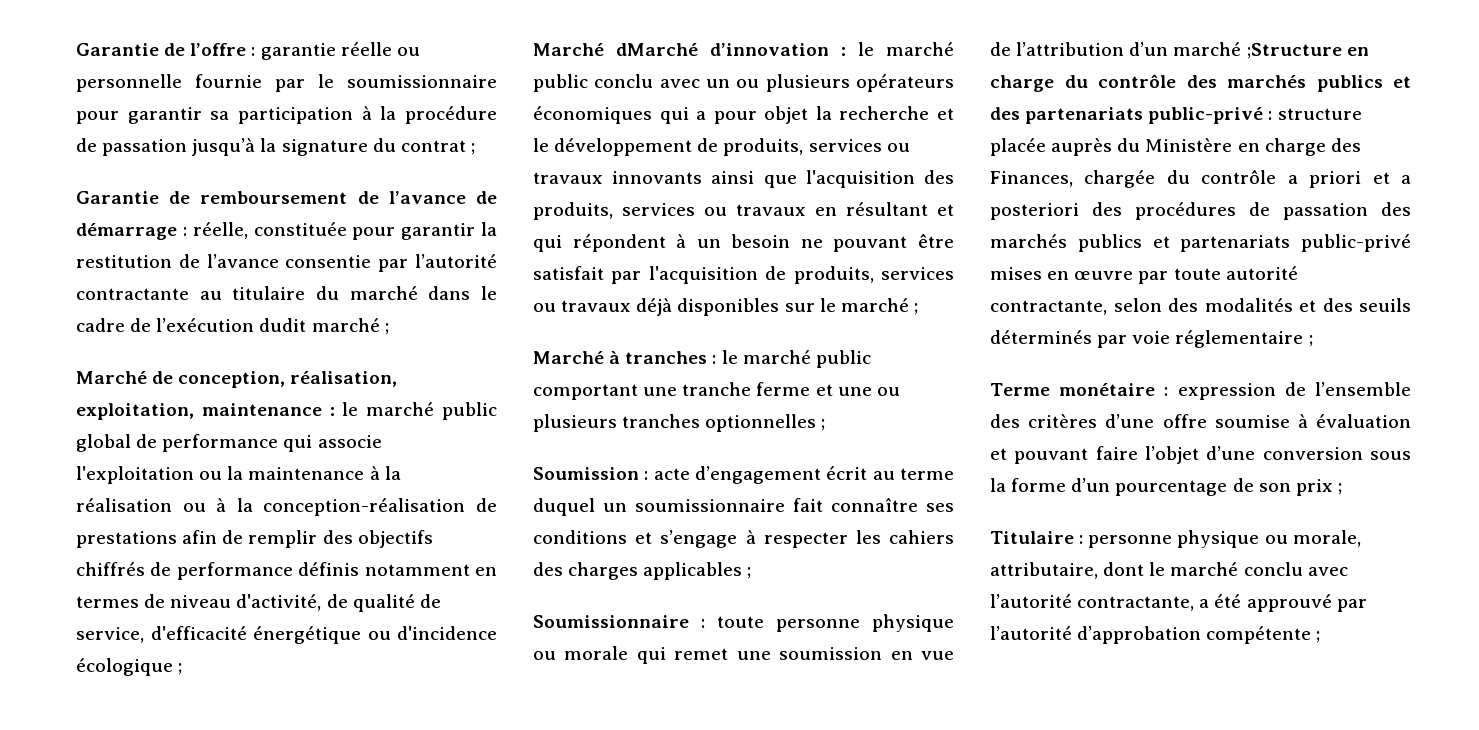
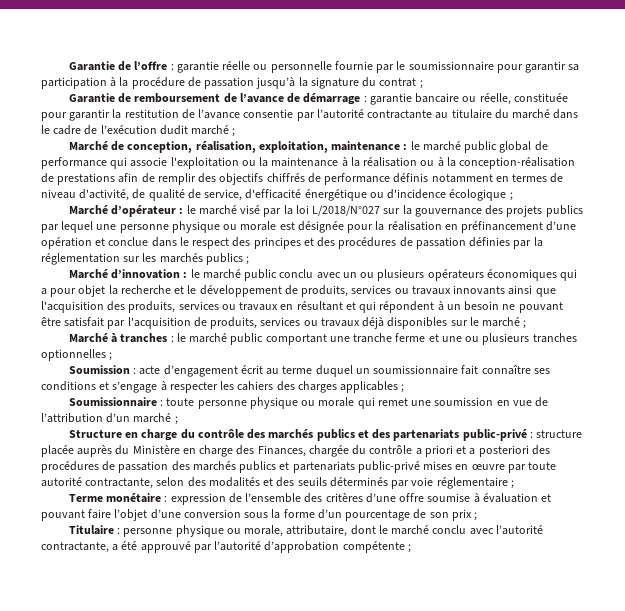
- Garantie de remboursement de l’avance de démarrage : réelle, constituée pour garantir la restitution de l’avance consentie par l’autorité contractante au titulaire du marché dans le cadre de l’exécution dudit marché ;
+ Garantie de remboursement de l’avance de démarrage : garantie bancaire ou réelle, constituée pour garantir la restitution de l’avance consentie par l’autorité contractante au titulaire du marché dans le cadre de l’exécution dudit marché ;
- Marché dMarché d’innovation :
+ Marché d’opérateur : le marché visé par la loi L/2018/N°027 sur la gouvernance des projets publics par lequel une personne physique ou morale est désignée pour la réalisation en préfinancement d’une opération et conclue dans le respect des principes et des procédures de passation définies par la réglementation sur les marchés publics ;
+ Marché d’innovation :
- toute personne physique ou morale qui remet une soumission en vue de l’attribution d’un marché ;Structure en charge du contrôle des marchés publics et des partenariats public-privé :
+ toute personne physique ou morale qui remet une soumission en vue de l’attribution d’un marché ;
+ Structure en charge du contrôle des marchés publics et des partenariats public-privé :

